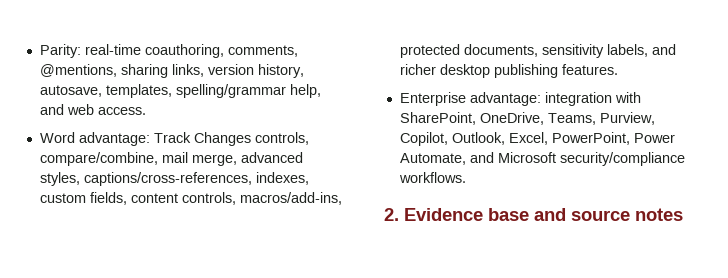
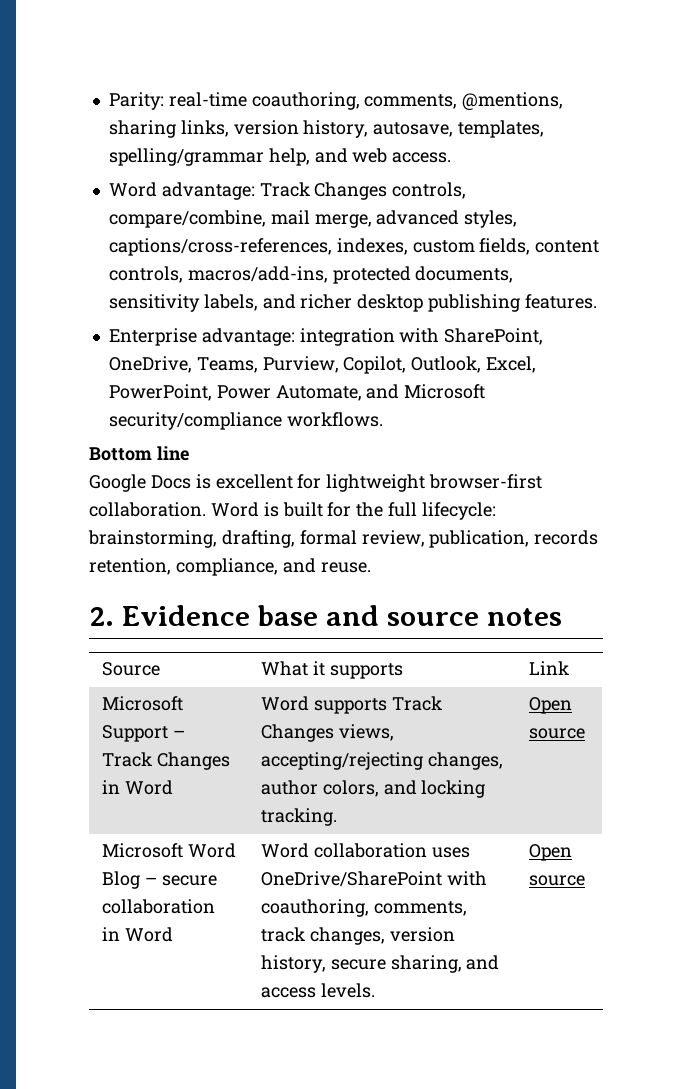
+ Bottom line
+ Google Docs is excellent for lightweight browser-first collaboration. Word is built for the full lifecycle: brainstorming, drafting, formal review, publication, records retention, compliance, and reuse.
+ Source | What it supports | Link
+ Microsoft Support – Track Changes in Word | Word supports Track Changes views, accepting/rejecting changes, author colors, and locking tracking. | Open source
+ Microsoft Word Blog – secure collaboration in Word | Word collaboration uses OneDrive/SharePoint with coauthoring, comments, track changes, version history, secure sharing, and access levels. | Open source

